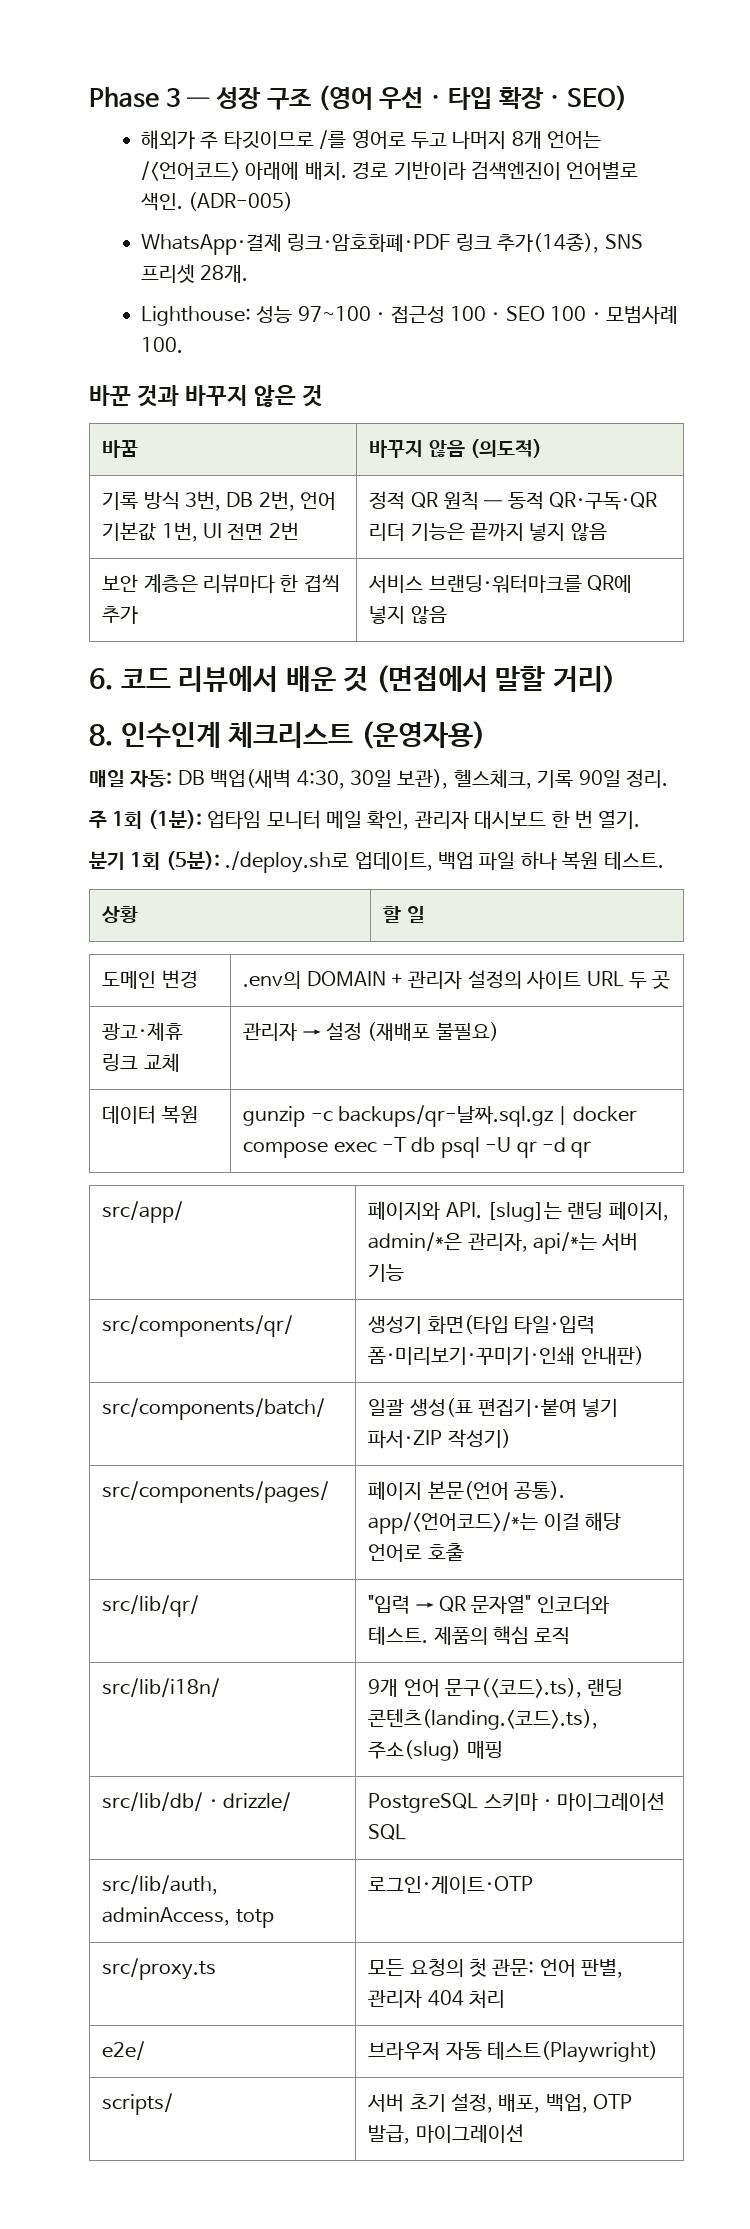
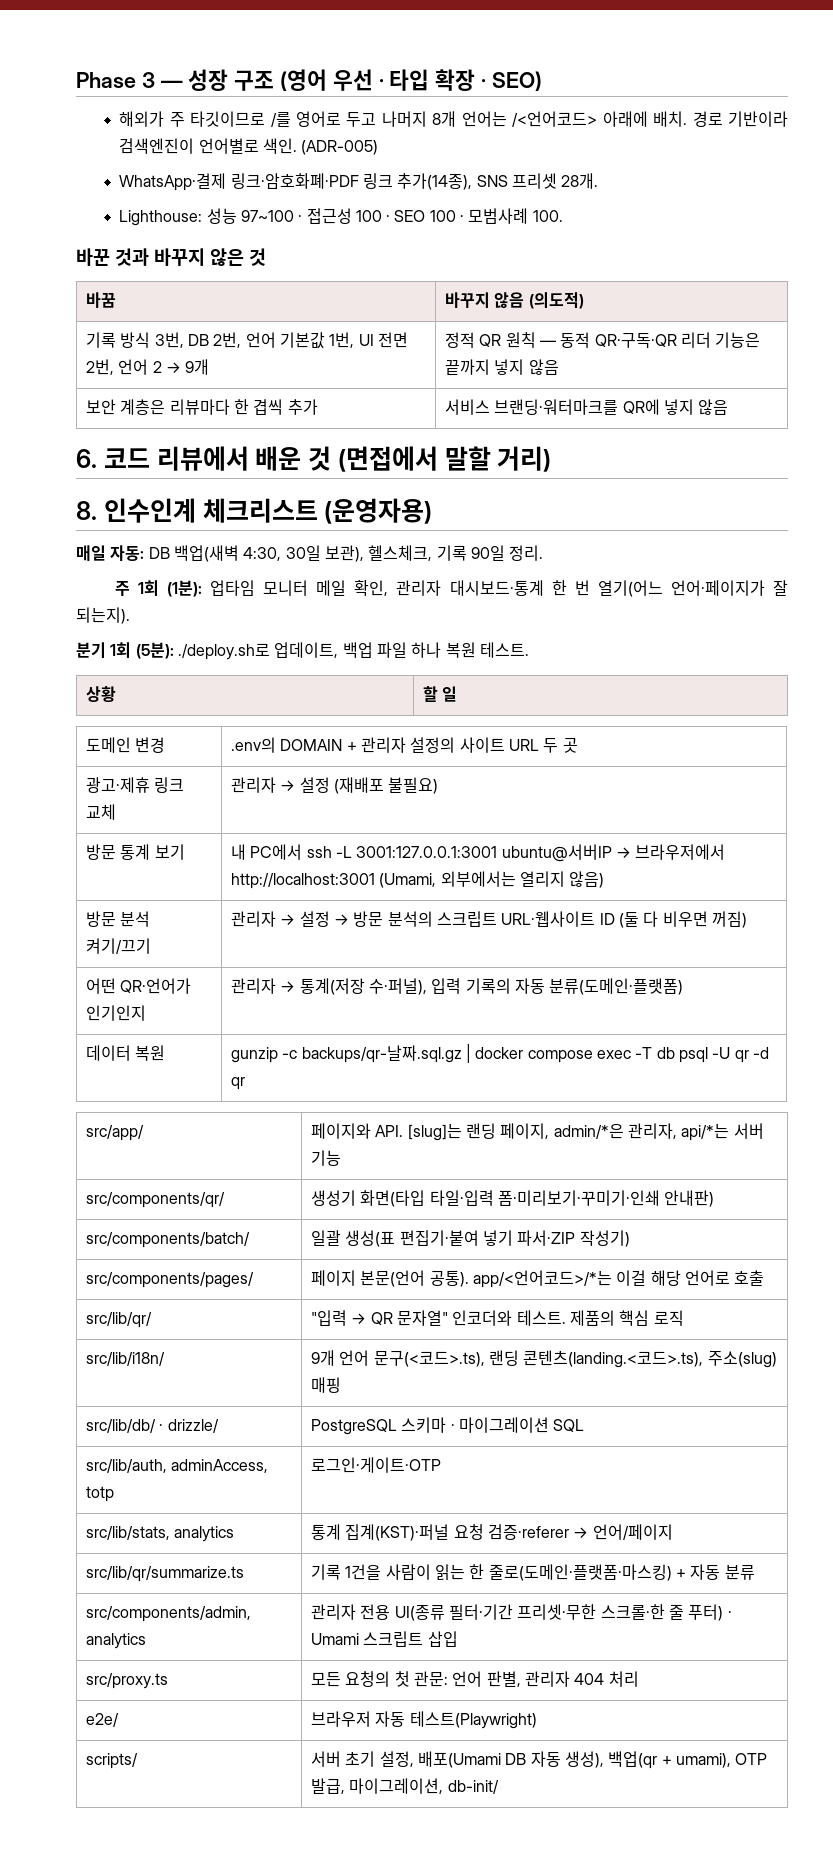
- 기록 방식 3번, DB 2번, 언어 기본값 1번, UI 전면 2번 | 정적 QR 원칙 — 동적 QR·구독·QR 리더 기능은 끝까지 넣지 않음
+ 기록 방식 3번, DB 2번, 언어 기본값 1번, UI 전면 2번, 언어 2 → 9개 | 정적 QR 원칙 — 동적 QR·구독·QR 리더 기능은 끝까지 넣지 않음
- 주 1회 (1분): 업타임 모니터 메일 확인, 관리자 대시보드 한 번 열기.
+ 주 1회 (1분): 업타임 모니터 메일 확인, 관리자 대시보드·통계 한 번 열기(어느 언어·페이지가 잘 되는지).
+ 방문 통계 보기 | 내 PC에서 ssh -L 3001:127.0.0.1:3001 ubuntu@서버IP → 브라우저에서 http://localhost:3001 (Umami, 외부에서는 열리지 않음)
+ 방문 분석 켜기/끄기 | 관리자 → 설정 → 방문 분석의 스크립트 URL·웹사이트 ID (둘 다 비우면 꺼짐)
+ 어떤 QR·언어가 인기인지 | 관리자 → 통계(저장 수·퍼널), 입력 기록의 자동 분류(도메인·플랫폼)
+ src/lib/stats, analytics | 통계 집계(KST)·퍼널 요청 검증·referer → 언어/페이지
+ src/lib/qr/summarize.ts | 기록 1건을 사람이 읽는 한 줄로(도메인·플랫폼·마스킹) + 자동 분류
+ src/components/admin, analytics | 관리자 전용 UI(종류 필터·기간 프리셋·무한 스크롤·한 줄 푸터) · Umami 스크립트 삽입
- scripts/ | 서버 초기 설정, 배포, 백업, OTP 발급, 마이그레이션
+ scripts/ | 서버 초기 설정, 배포(Umami DB 자동 생성), 백업(qr + umami), OTP 발급, 마이그레이션, db-init/

